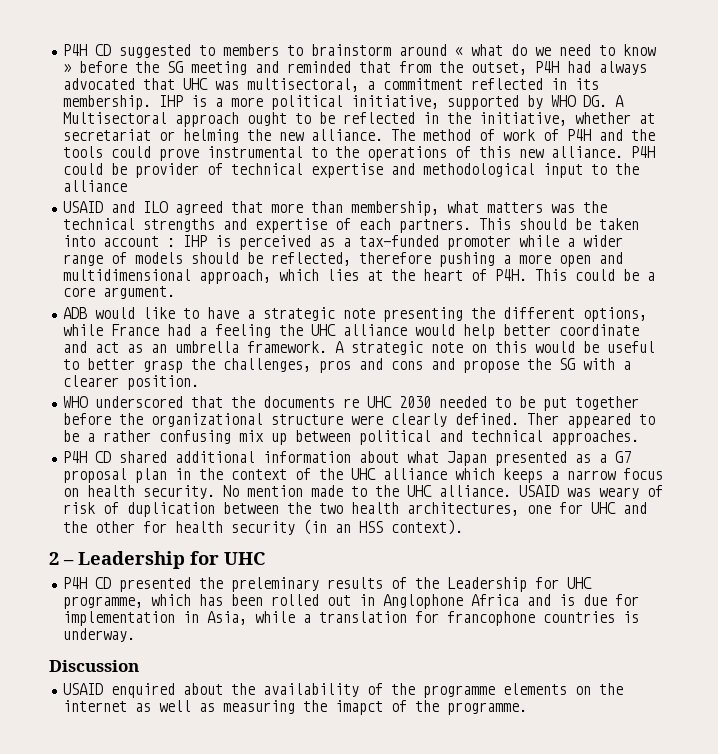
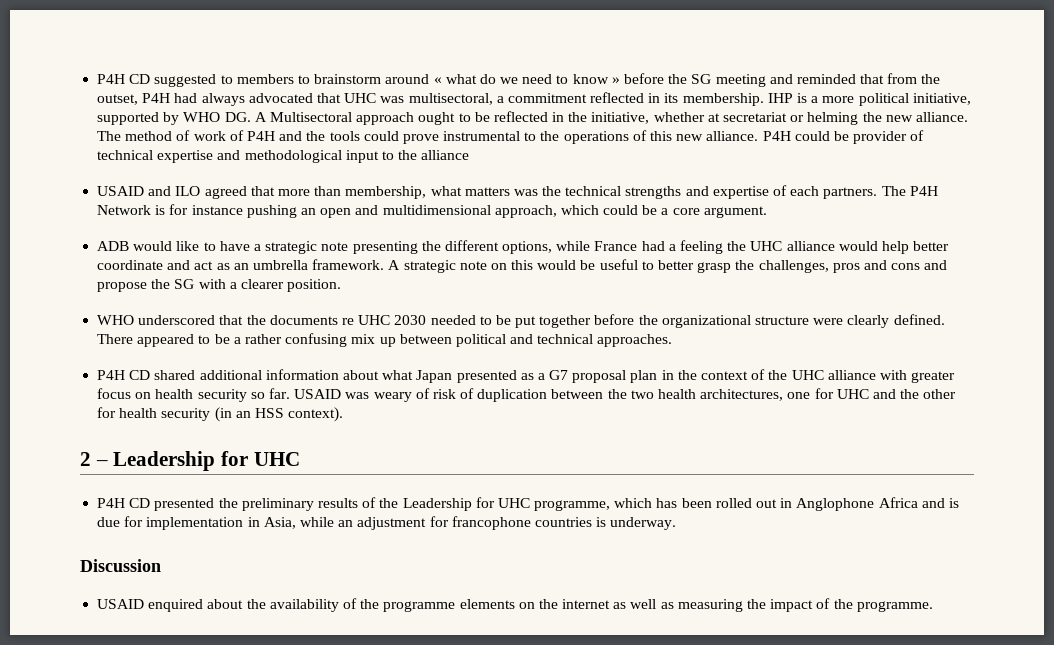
- This should be taken into account : IHP is perceived as a tax-funded promoter while a wider range of models should be reflected, therefore pushing a more open and multidimensional approach, which lies at the heart of P4H. This could be a core argument.
+ The P4H Network is for instance pushing an open and multidimensional approach, which could be a core argument.
- Ther appeared to be a rather confusing mix up between political and technical approaches.
+ There appeared to be a rather confusing mix up between political and technical approaches.
- P4H CD shared additional information about what Japan presented as a G7 proposal plan in the context of the UHC alliance which keeps a narrow focus on health security. No mention made to the UHC alliance.
+ P4H CD shared additional information about what Japan presented as a G7 proposal plan in the context of the UHC alliance with greater focus on health security so far.
- P4H CD presented the preleminary results of the Leadership for UHC programme, which has been rolled out in Anglophone Africa and is due for implementation in Asia, while a translation for francophone countries is underway.
+ P4H CD presented the preliminary results of the Leadership for UHC programme, which has been rolled out in Anglophone Africa and is due for implementation in Asia, while an adjustment for francophone countries is underway.
- USAID enquired about the availability of the programme elements on the internet as well as measuring the imapct of the programme.
+ USAID enquired about the availability of the programme elements on the internet as well as measuring the impact of the programme.

